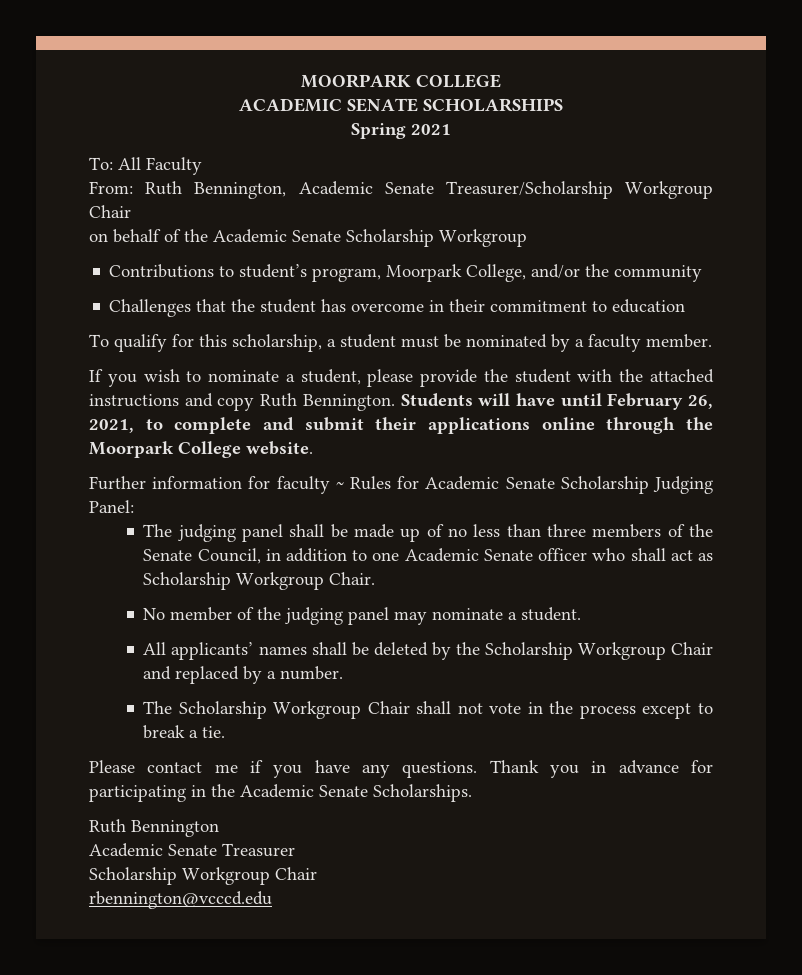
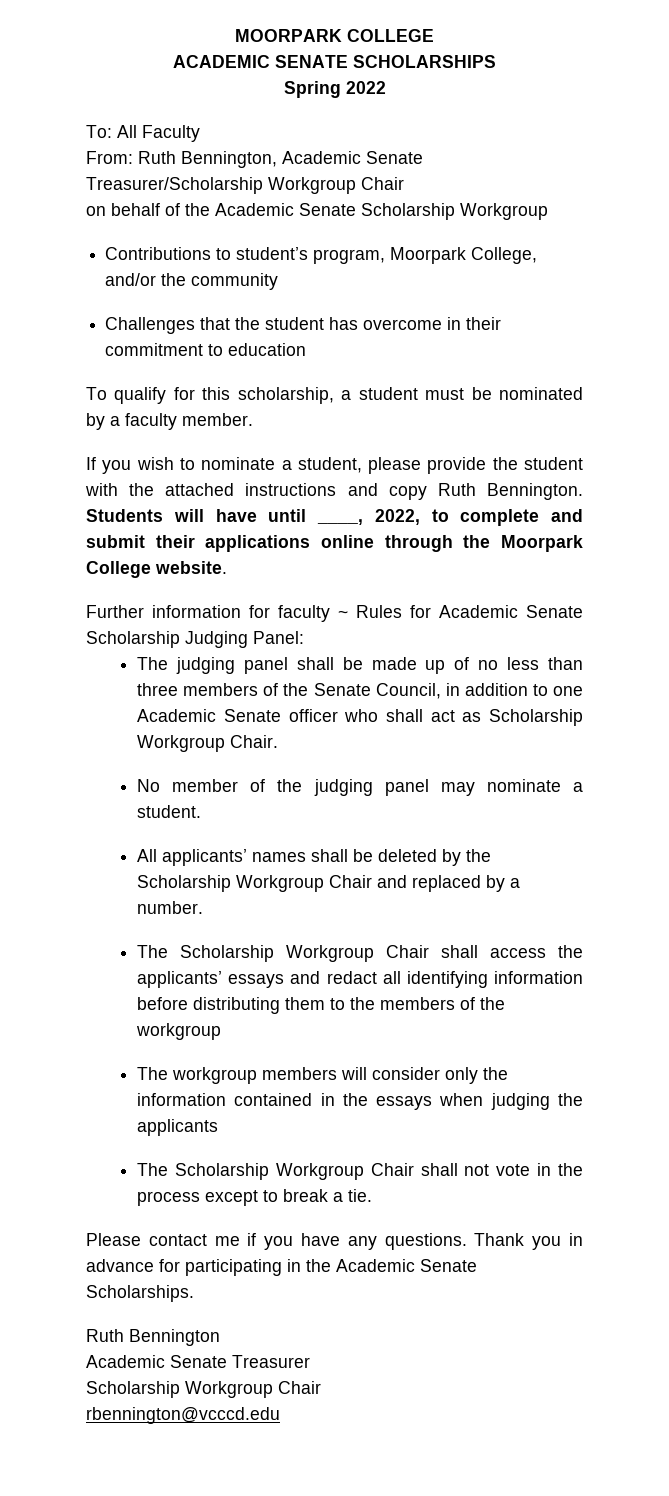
- Spring 2021
+ Spring 2022
- Students will have until February 26, 2021, to complete and submit their applications online through the Moorpark College website.
+ Students will have until ____, 2022, to complete and submit their applications online through the Moorpark College website.
+ The Scholarship Workgroup Chair shall access the applicants’ essays and redact all identifying information before distributing them to the members of the workgroup
+ The workgroup members will consider only the information contained in the essays when judging the applicants

